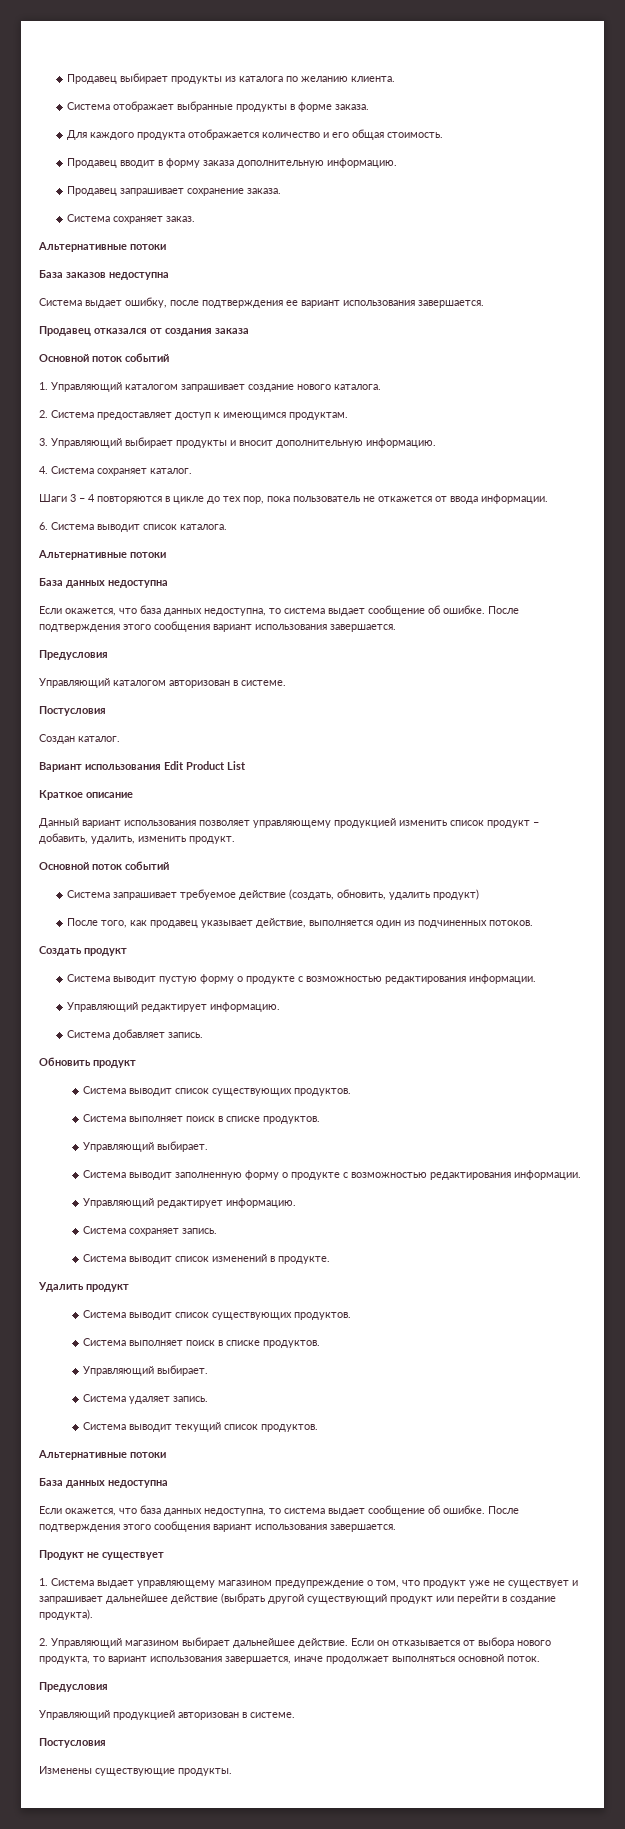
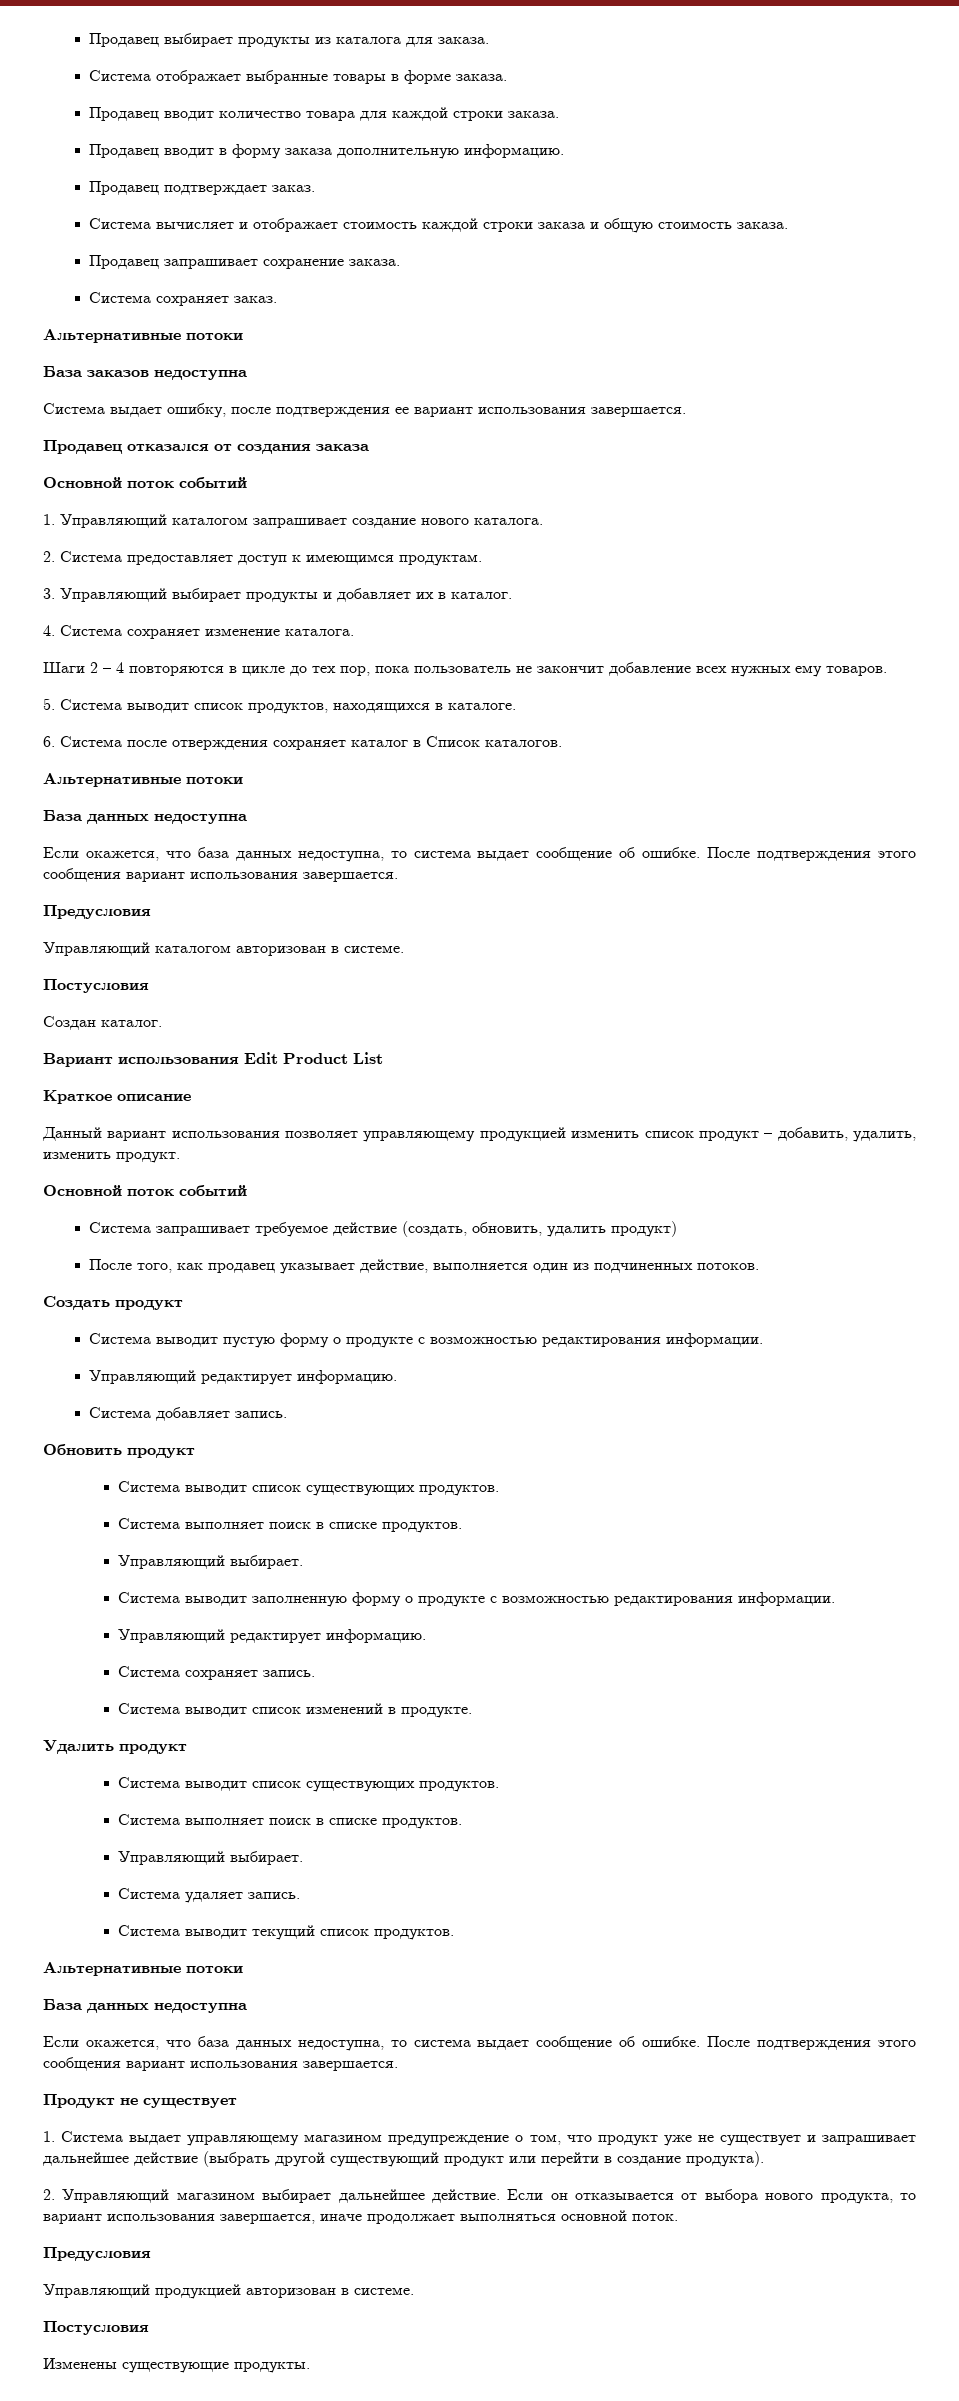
- Продавец выбирает продукты из каталога по желанию клиента.
+ Продавец выбирает продукты из каталога для заказа.
- Система отображает выбранные продукты в форме заказа.
+ Система отображает выбранные товары в форме заказа.
- Для каждого продукта отображается количество и его общая стоимость.
+ Продавец вводит количество товара для каждой строки заказа.
+ Продавец подтверждает заказ.
+ Система вычисляет и отображает стоимость каждой строки заказа и общую стоимость заказа.
- 3. Управляющий выбирает продукты и вносит дополнительную информацию.
+ 3. Управляющий выбирает продукты и добавляет их в каталог.
- 4. Система сохраняет каталог.
+ 4. Система сохраняет изменение каталога.
- Шаги 3 – 4 повторяются в цикле до тех пор, пока пользователь не откажется от ввода информации.
- 6. Система выводит список каталога.
+ Шаги 2 – 4 повторяются в цикле до тех пор, пока пользователь не закончит добавление всех нужных ему товаров.
+ 5. Система выводит список продуктов, находящихся в каталоге.
+ 6. Система после отверждения сохраняет каталог в Список каталогов.

